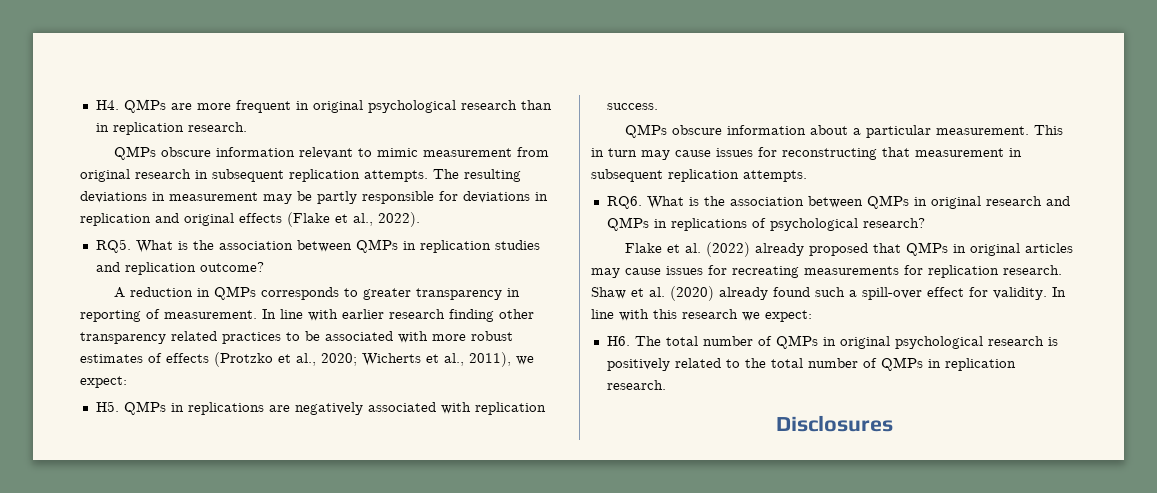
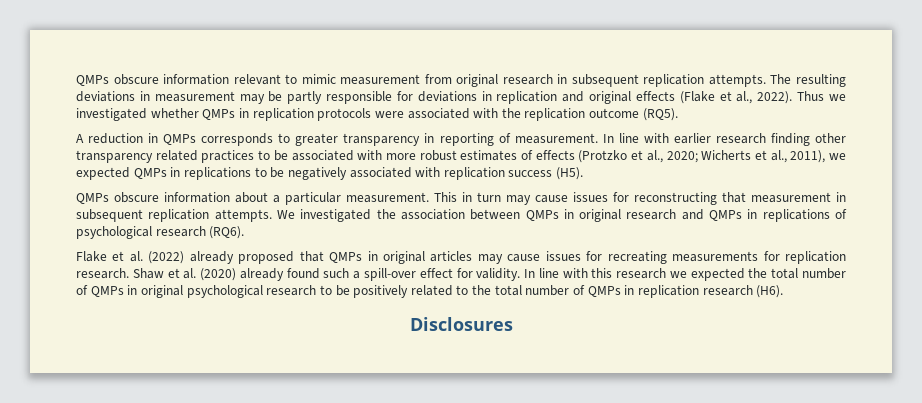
- H4. QMPs are more frequent in original psychological research than in replication research.
- The resulting deviations in measurement may be partly responsible for deviations in replication and original effects (Flake et al., 2022).
- RQ5. What is the association between QMPs in replication studies and replication outcome?
+ The resulting deviations in measurement may be partly responsible for deviations in replication and original effects (Flake et al., 2022). Thus we investigated whether QMPs in replication protocols were associated with the replication outcome (RQ5).
- In line with earlier research finding other transparency related practices to be associated with more robust estimates of effects (Protzko et al., 2020; Wicherts et al., 2011), we expect:
- H5. QMPs in replications are negatively associated with replication success.
+ In line with earlier research finding other transparency related practices to be associated with more robust estimates of effects (Protzko et al., 2020; Wicherts et al., 2011), we expected QMPs in replications to be negatively associated with replication success (H5).
- This in turn may cause issues for reconstructing that measurement in subsequent replication attempts.
- RQ6. What is the association between QMPs in original research and QMPs in replications of psychological research?
+ This in turn may cause issues for reconstructing that measurement in subsequent replication attempts. We investigated the association between QMPs in original research and QMPs in replications of psychological research (RQ6).
- In line with this research we expect:
- H6. The total number of QMPs in original psychological research is positively related to the total number of QMPs in replication research.
+ In line with this research we expected the total number of QMPs in original psychological research to be positively related to the total number of QMPs in replication research (H6).

